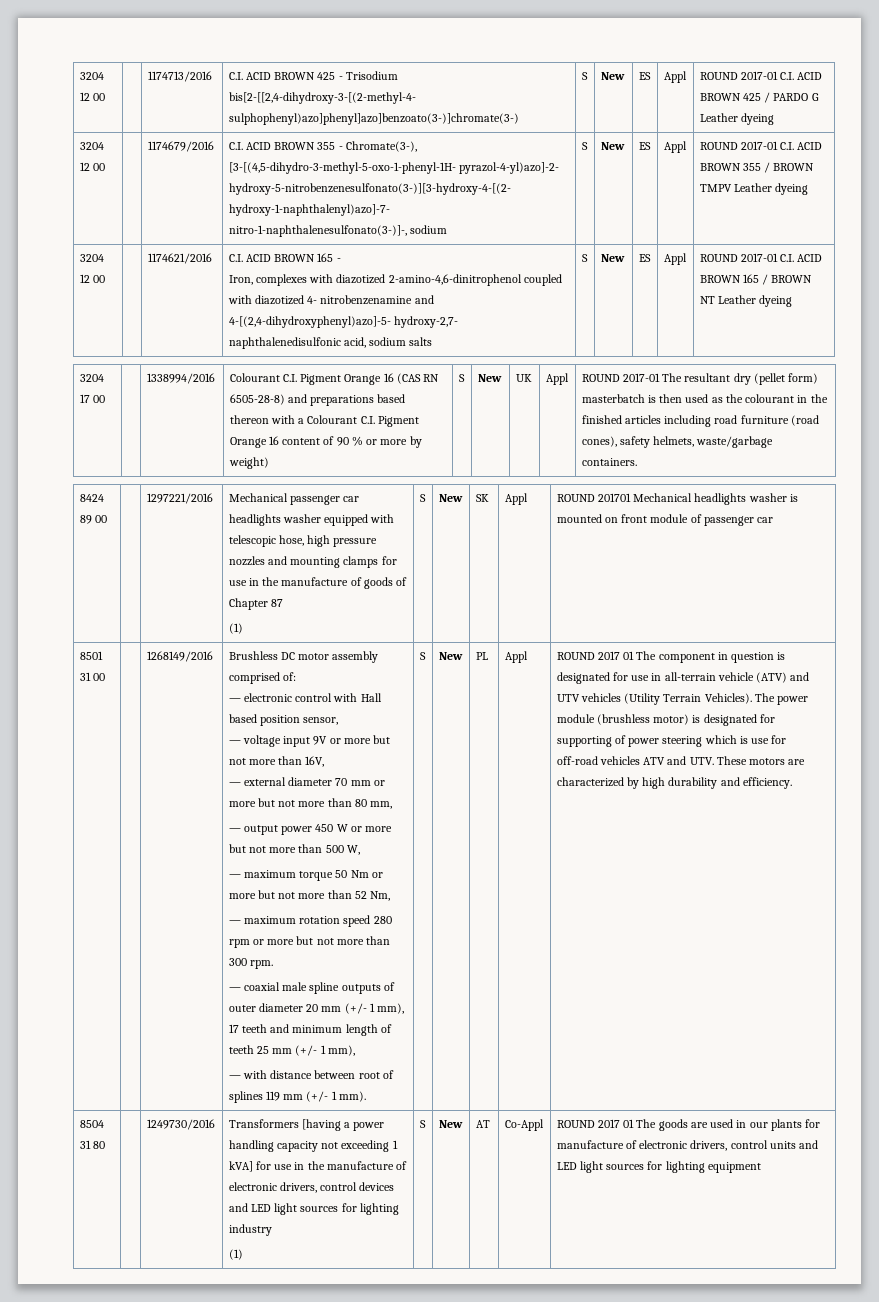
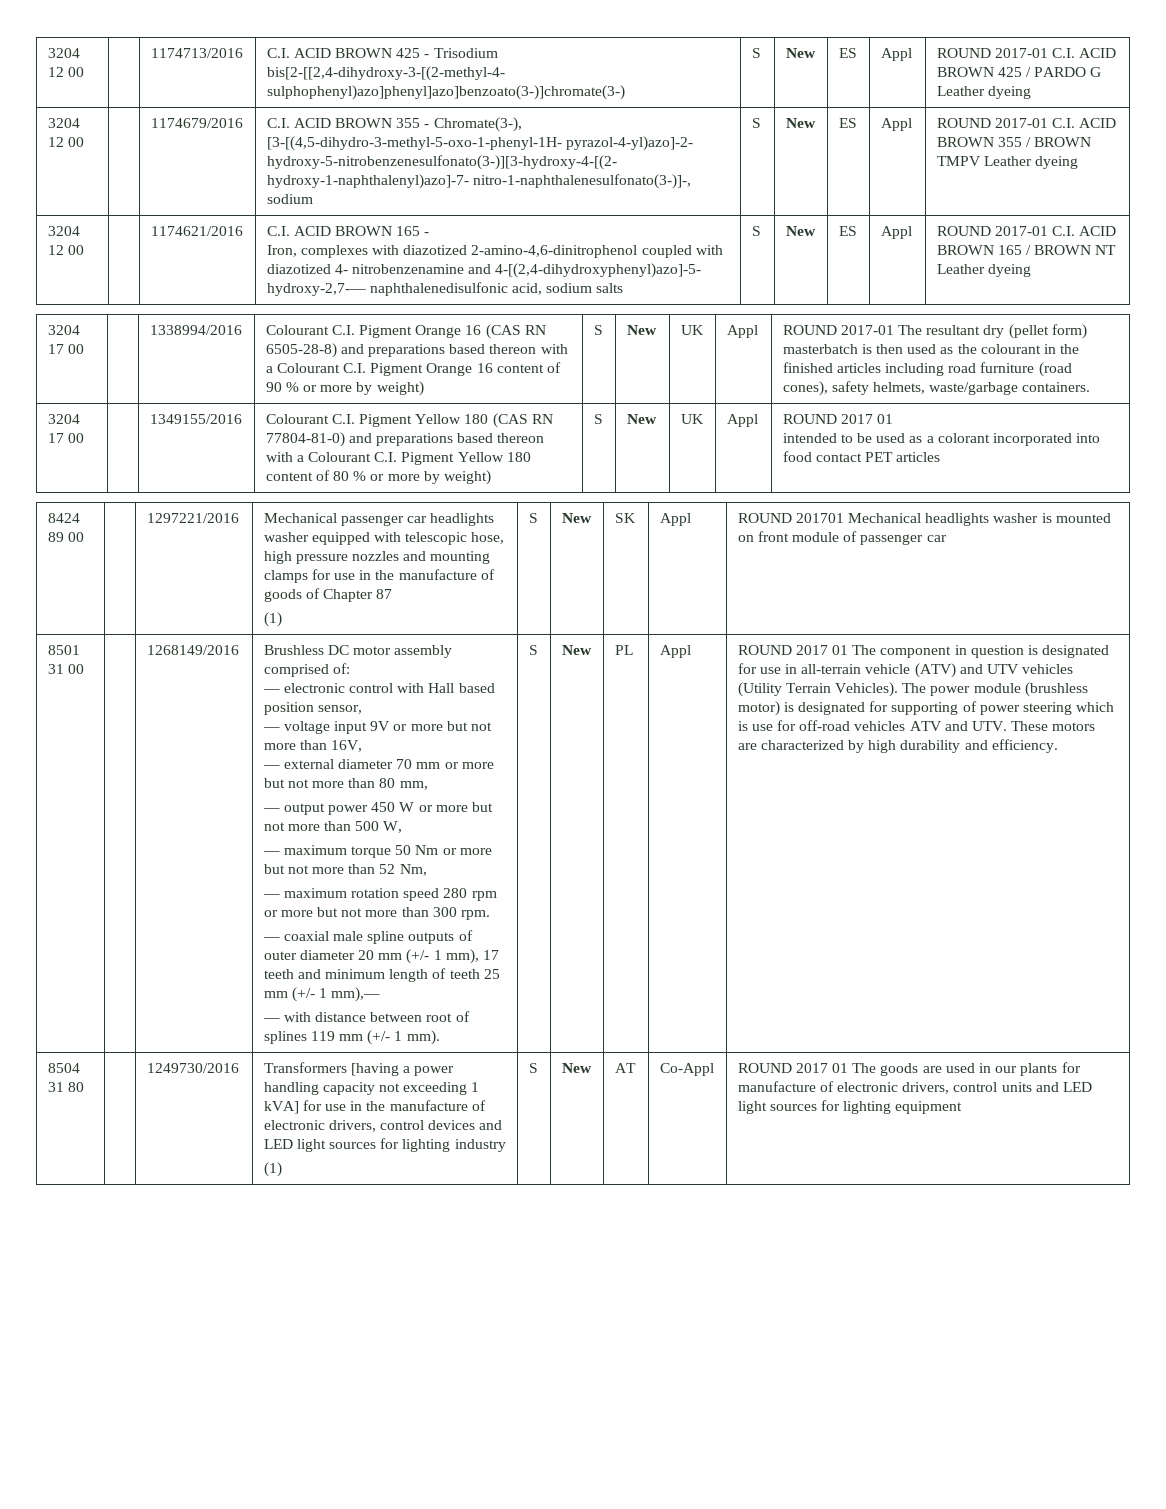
- Iron, complexes with diazotized 2-amino-4,6-dinitrophenol coupled with diazotized 4- nitrobenzenamine and 4-[(2,4-dihydroxyphenyl)azo]-5- hydroxy-2,7- naphthalenedisulfonic acid, sodium salts
+ Iron, complexes with diazotized 2-amino-4,6-dinitrophenol coupled with diazotized 4- nitrobenzenamine and 4-[(2,4-dihydroxyphenyl)azo]-5- hydroxy-2,7-— naphthalenedisulfonic acid, sodium salts
+ 3204 17 00 | | 1349155/2016 | Colourant C.I. Pigment Yellow 180 (CAS RN 77804-81-0) and preparations based thereon with a Colourant C.I. Pigment Yellow 180 content of 80 % or more by weight) | S | New | UK | Appl | ROUND 2017 01
+ intended to be used as a colorant incorporated into food contact PET articles
- — coaxial male spline outputs of outer diameter 20 mm (+/- 1 mm), 17 teeth and minimum length of teeth 25 mm (+/- 1 mm),
+ — coaxial male spline outputs of outer diameter 20 mm (+/- 1 mm), 17 teeth and minimum length of teeth 25 mm (+/- 1 mm),—

